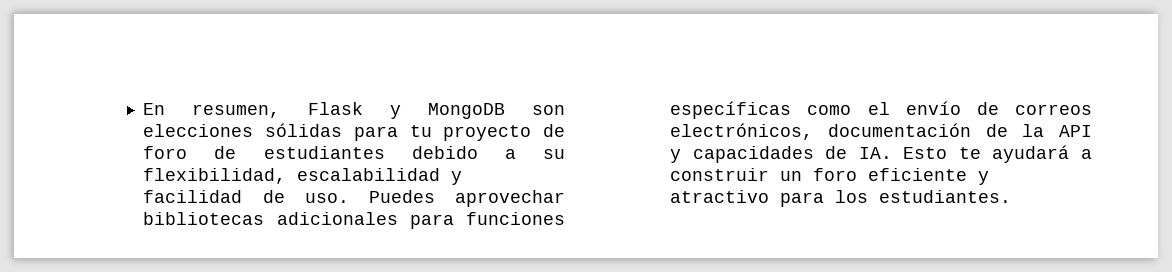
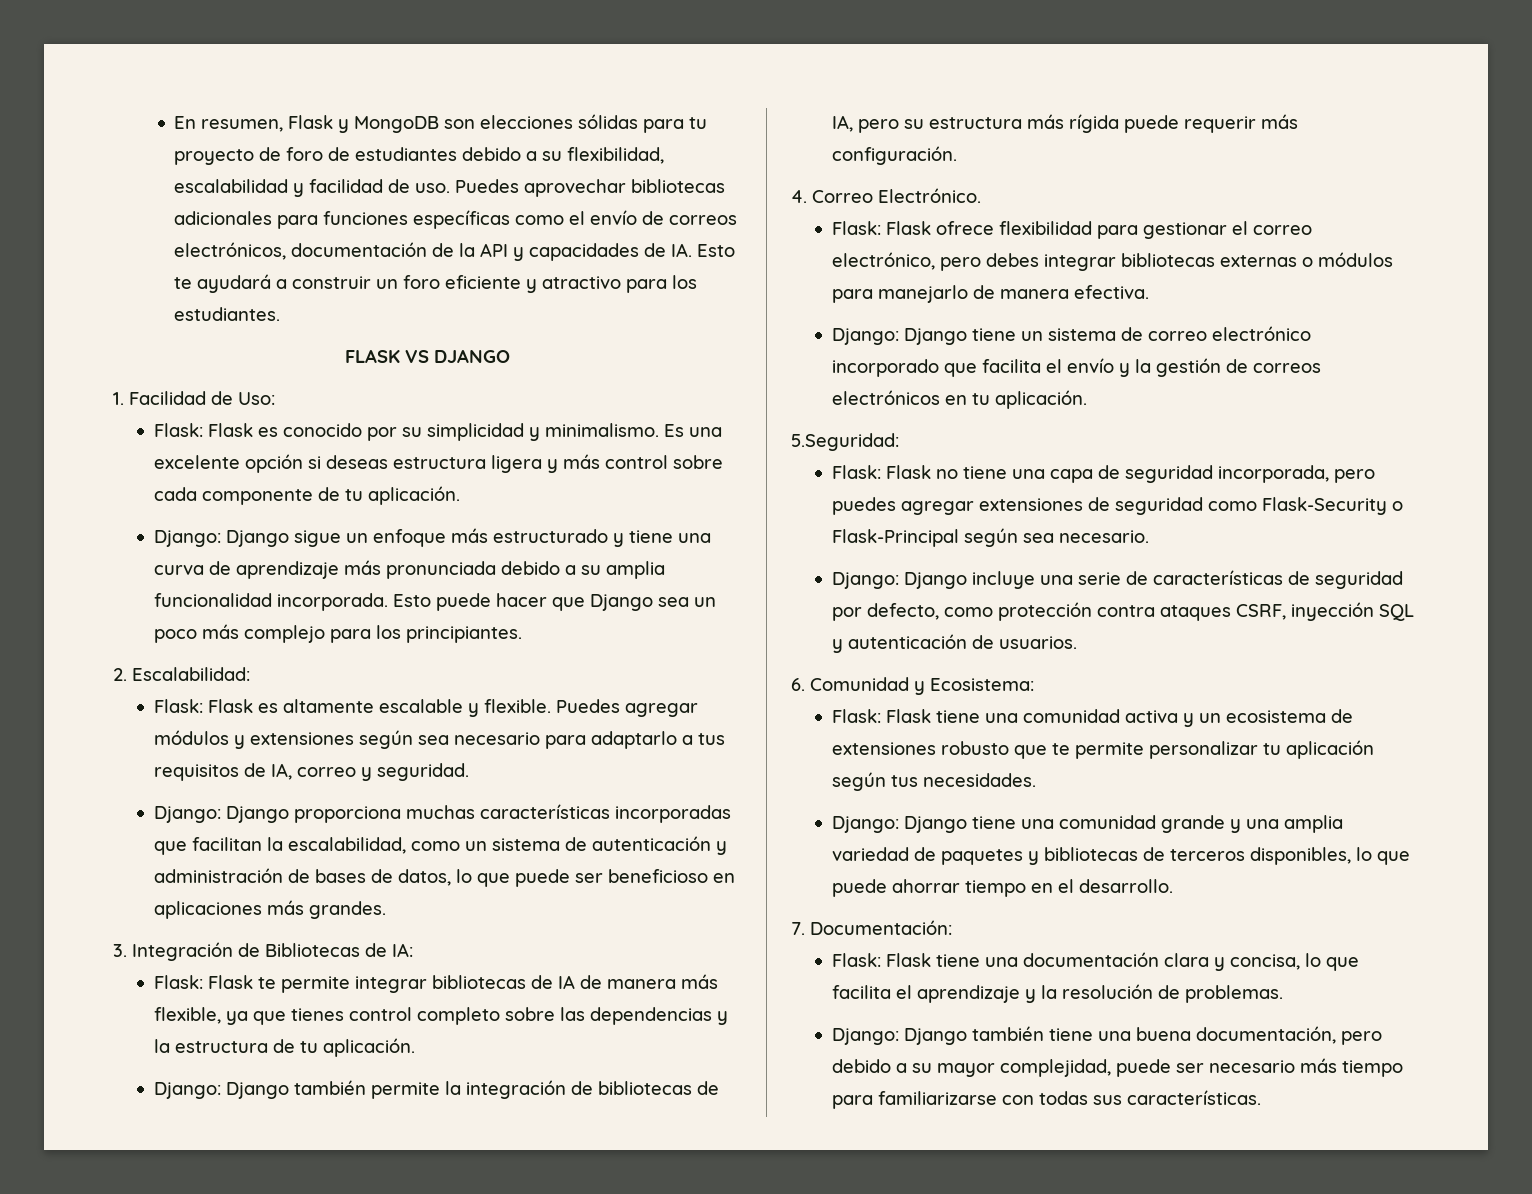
+ FLASK VS DJANGO
+ 1. Facilidad de Uso:
+ Flask: Flask es conocido por su simplicidad y minimalismo. Es una excelente opción si deseas estructura ligera y más control sobre cada componente de tu aplicación.
+ Django: Django sigue un enfoque más estructurado y tiene una curva de aprendizaje más pronunciada debido a su amplia funcionalidad incorporada. Esto puede hacer que Django sea un poco más complejo para los principiantes.
+ 2. Escalabilidad:
+ Flask: Flask es altamente escalable y flexible. Puedes agregar módulos y extensiones según sea necesario para adaptarlo a tus requisitos de IA, correo y seguridad.
+ Django: Django proporciona muchas características incorporadas que facilitan la escalabilidad, como un sistema de autenticación y administración de bases de datos, lo que puede ser beneficioso en aplicaciones más grandes.
+ 3. Integración de Bibliotecas de IA:
+ Flask: Flask te permite integrar bibliotecas de IA de manera más flexible, ya que tienes control completo sobre las dependencias y la estructura de tu aplicación.
+ Django: Django también permite la integración de bibliotecas de IA, pero su estructura más rígida puede requerir más configuración.
+ 4. Correo Electrónico.
+ Flask: Flask ofrece flexibilidad para gestionar el correo electrónico, pero debes integrar bibliotecas externas o módulos para manejarlo de manera efectiva.
+ Django: Django tiene un sistema de correo electrónico incorporado que facilita el envío y la gestión de correos electrónicos en tu aplicación.
+ 5.Seguridad:
+ Flask: Flask no tiene una capa de seguridad incorporada, pero puedes agregar extensiones de seguridad como Flask-Security o Flask-Principal según sea necesario.
+ Django: Django incluye una serie de características de seguridad por defecto, como protección contra ataques CSRF, inyección SQL y autenticación de usuarios.
+ 6. Comunidad y Ecosistema:
+ Flask: Flask tiene una comunidad activa y un ecosistema de extensiones robusto que te permite personalizar tu aplicación según tus necesidades.
+ Django: Django tiene una comunidad grande y una amplia variedad de paquetes y bibliotecas de terceros disponibles, lo que puede ahorrar tiempo en el desarrollo.
+ 7. Documentación:
+ Flask: Flask tiene una documentación clara y concisa, lo que facilita el aprendizaje y la resolución de problemas.
+ Django: Django también tiene una buena documentación, pero debido a su mayor complejidad, puede ser necesario más tiempo para familiarizarse con todas sus características.

